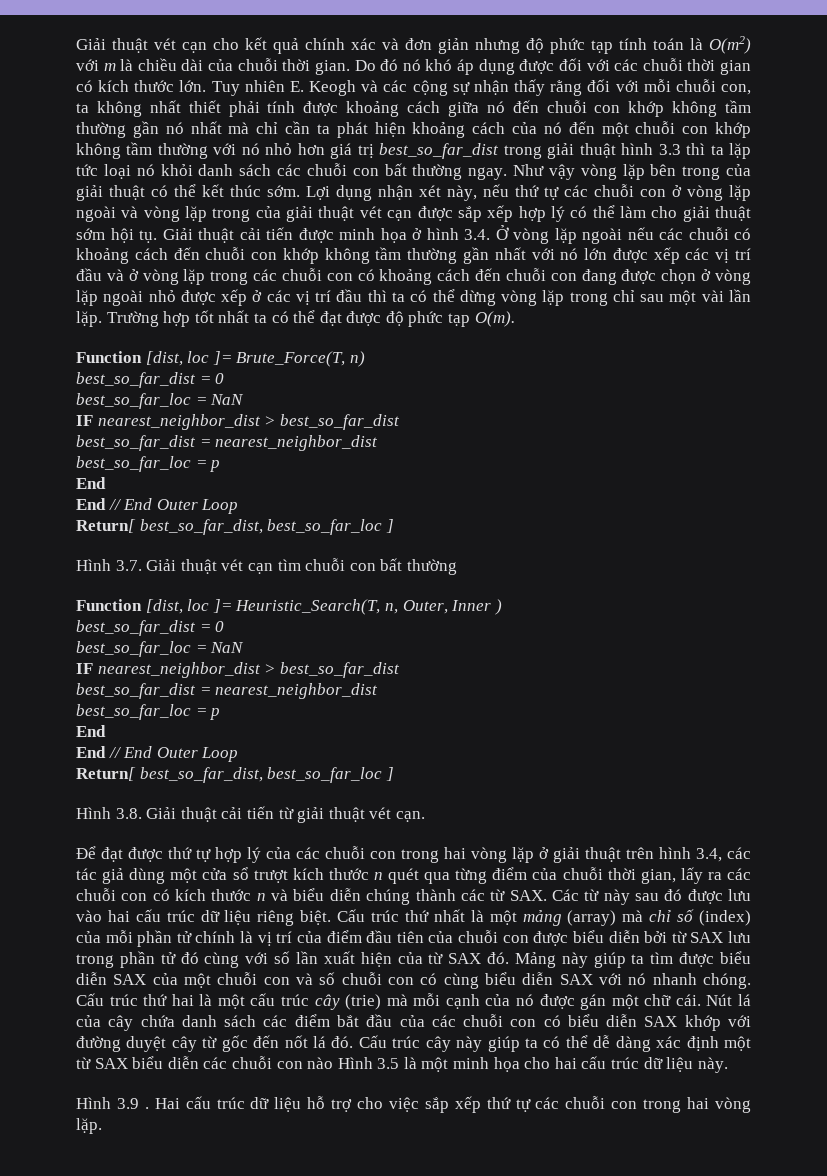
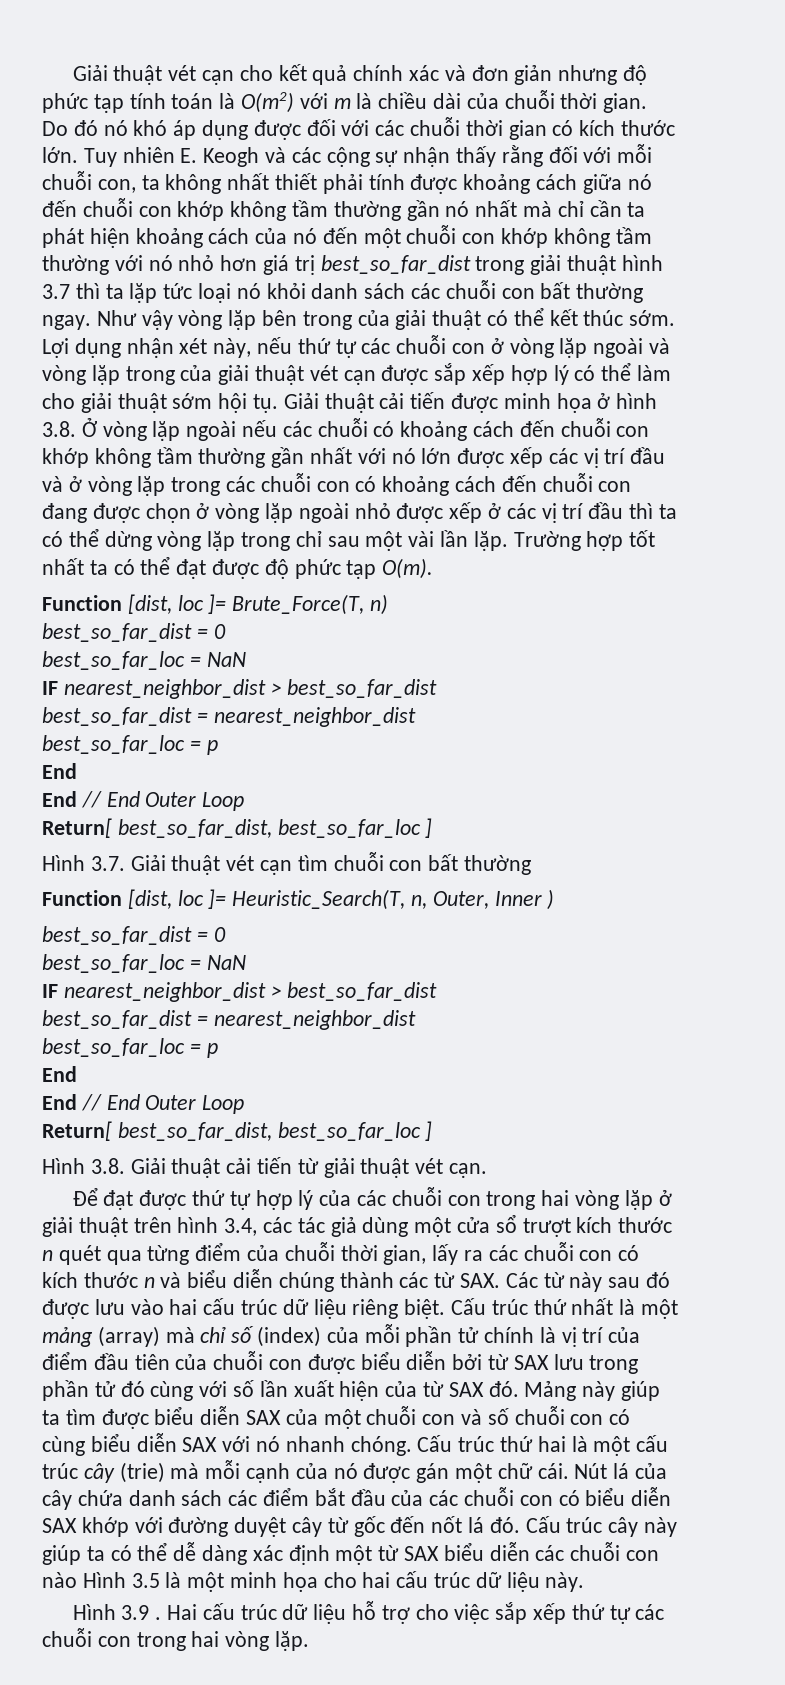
- Tuy nhiên E. Keogh và các cộng sự nhận thấy rằng đối với mỗi chuỗi con, ta không nhất thiết phải tính được khoảng cách giữa nó đến chuỗi con khớp không tầm thường gần nó nhất mà chỉ cần ta phát hiện khoảng cách của nó đến một chuỗi con khớp không tầm thường với nó nhỏ hơn giá trị best_so_far_dist trong giải thuật hình 3.3 thì ta lặp tức loại nó khỏi danh sách các chuỗi con bất thường ngay.
+ Tuy nhiên E. Keogh và các cộng sự nhận thấy rằng đối với mỗi chuỗi con, ta không nhất thiết phải tính được khoảng cách giữa nó đến chuỗi con khớp không tầm thường gần nó nhất mà chỉ cần ta phát hiện khoảng cách của nó đến một chuỗi con khớp không tầm thường với nó nhỏ hơn giá trị best_so_far_dist trong giải thuật hình 3.7 thì ta lặp tức loại nó khỏi danh sách các chuỗi con bất thường ngay.
- Giải thuật cải tiến được minh họa ở hình 3.4. Ở vòng lặp ngoài nếu các chuỗi có khoảng cách đến chuỗi con khớp không tầm thường gần nhất với nó lớn được xếp các vị trí đầu và ở vòng lặp trong các chuỗi con có khoảng cách đến chuỗi con đang được chọn ở vòng lặp ngoài nhỏ được xếp ở các vị trí đầu thì ta có thể dừng vòng lặp trong chỉ sau một vài lần lặp.
+ Giải thuật cải tiến được minh họa ở hình 3.8. Ở vòng lặp ngoài nếu các chuỗi có khoảng cách đến chuỗi con khớp không tầm thường gần nhất với nó lớn được xếp các vị trí đầu và ở vòng lặp trong các chuỗi con có khoảng cách đến chuỗi con đang được chọn ở vòng lặp ngoài nhỏ được xếp ở các vị trí đầu thì ta có thể dừng vòng lặp trong chỉ sau một vài lần lặp.

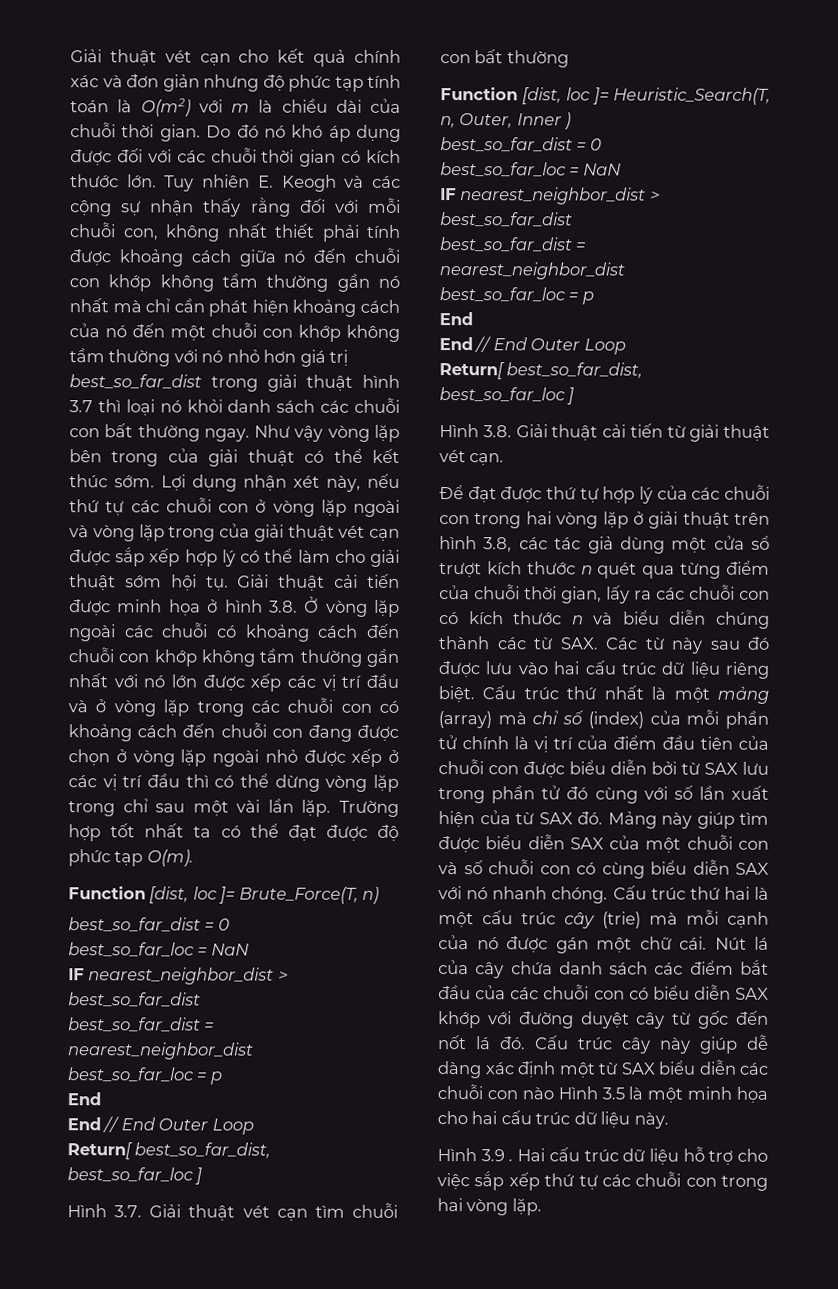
- Tuy nhiên E. Keogh và các cộng sự nhận thấy rằng đối với mỗi chuỗi con, ta không nhất thiết phải tính được khoảng cách giữa nó đến chuỗi con khớp không tầm thường gần nó nhất mà chỉ cần ta phát hiện khoảng cách của nó đến một chuỗi con khớp không tầm thường với nó nhỏ hơn giá trị best_so_far_dist trong giải thuật hình 3.7 thì ta lặp tức loại nó khỏi danh sách các chuỗi con bất thường ngay.
+ Tuy nhiên E. Keogh và các cộng sự nhận thấy rằng đối với mỗi chuỗi con, không nhất thiết phải tính được khoảng cách giữa nó đến chuỗi con khớp không tầm thường gần nó nhất mà chỉ cần phát hiện khoảng cách của nó đến một chuỗi con khớp không tầm thường với nó nhỏ hơn giá trị best_so_far_dist trong giải thuật hình 3.7 thì loại nó khỏi danh sách các chuỗi con bất thường ngay.
- Giải thuật cải tiến được minh họa ở hình 3.8. Ở vòng lặp ngoài nếu các chuỗi có khoảng cách đến chuỗi con khớp không tầm thường gần nhất với nó lớn được xếp các vị trí đầu và ở vòng lặp trong các chuỗi con có khoảng cách đến chuỗi con đang được chọn ở vòng lặp ngoài nhỏ được xếp ở các vị trí đầu thì ta có thể dừng vòng lặp trong chỉ sau một vài lần lặp.
+ Giải thuật cải tiến được minh họa ở hình 3.8. Ở vòng lặp ngoài các chuỗi có khoảng cách đến chuỗi con khớp không tầm thường gần nhất với nó lớn được xếp các vị trí đầu và ở vòng lặp trong các chuỗi con có khoảng cách đến chuỗi con đang được chọn ở vòng lặp ngoài nhỏ được xếp ở các vị trí đầu thì có thể dừng vòng lặp trong chỉ sau một vài lần lặp.
- Để đạt được thứ tự hợp lý của các chuỗi con trong hai vòng lặp ở giải thuật trên hình 3.4, các tác giả dùng một cửa sổ trượt kích thước n quét qua từng điểm của chuỗi thời gian, lấy ra các chuỗi con có kích thước n và biểu diễn chúng thành các từ SAX. Các từ này sau đó được lưu vào hai cấu trúc dữ liệu riêng biệt.
+ Để đạt được thứ tự hợp lý của các chuỗi con trong hai vòng lặp ở giải thuật trên hình 3.8, các tác giả dùng một cửa sổ trượt kích thước n quét qua từng điểm của chuỗi thời gian, lấy ra các chuỗi con có kích thước n và biểu diễn chúng thành các từ SAX. Các từ này sau đó được lưu vào hai cấu trúc dữ liệu riêng biệt.
- Mảng này giúp ta tìm được biểu diễn SAX của một chuỗi con và số chuỗi con có cùng biểu diễn SAX với nó nhanh chóng.
+ Mảng này giúp tìm được biểu diễn SAX của một chuỗi con và số chuỗi con có cùng biểu diễn SAX với nó nhanh chóng.
- Cấu trúc cây này giúp ta có thể dễ dàng xác định một từ SAX biểu diễn các chuỗi con nào Hình 3.5 là một minh họa cho hai cấu trúc dữ liệu này.
+ Cấu trúc cây này giúp dễ dàng xác định một từ SAX biểu diễn các chuỗi con nào Hình 3.5 là một minh họa cho hai cấu trúc dữ liệu này.

